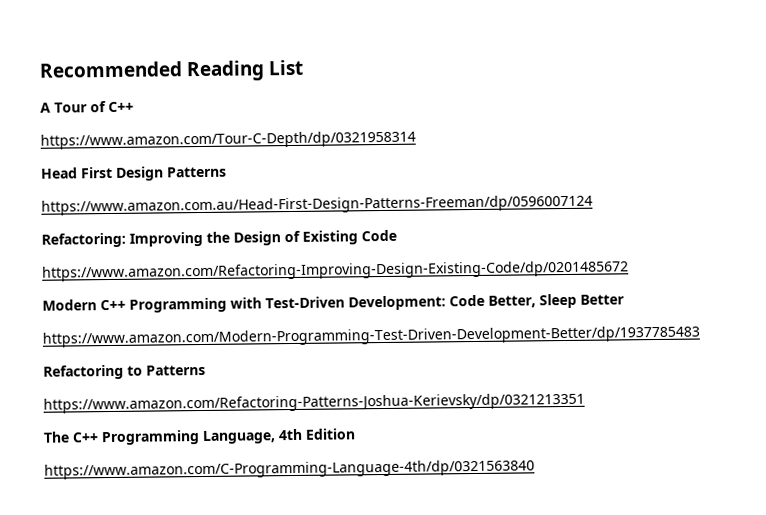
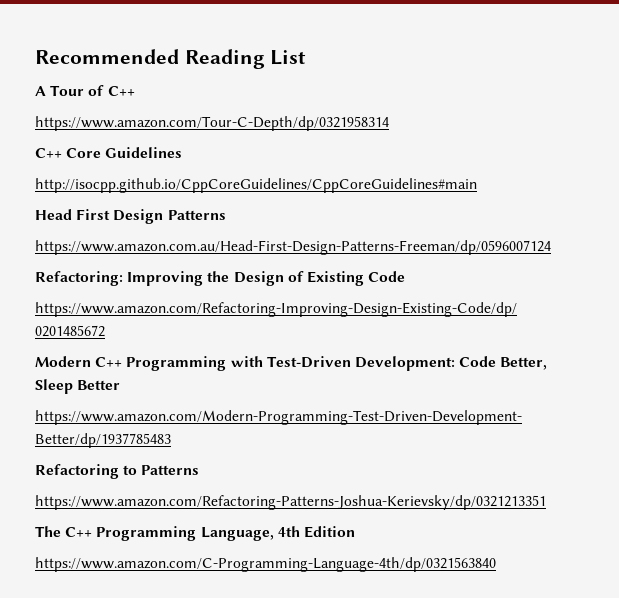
+ C++ Core Guidelines
+ http://isocpp.github.io/CppCoreGuidelines/CppCoreGuidelines#main

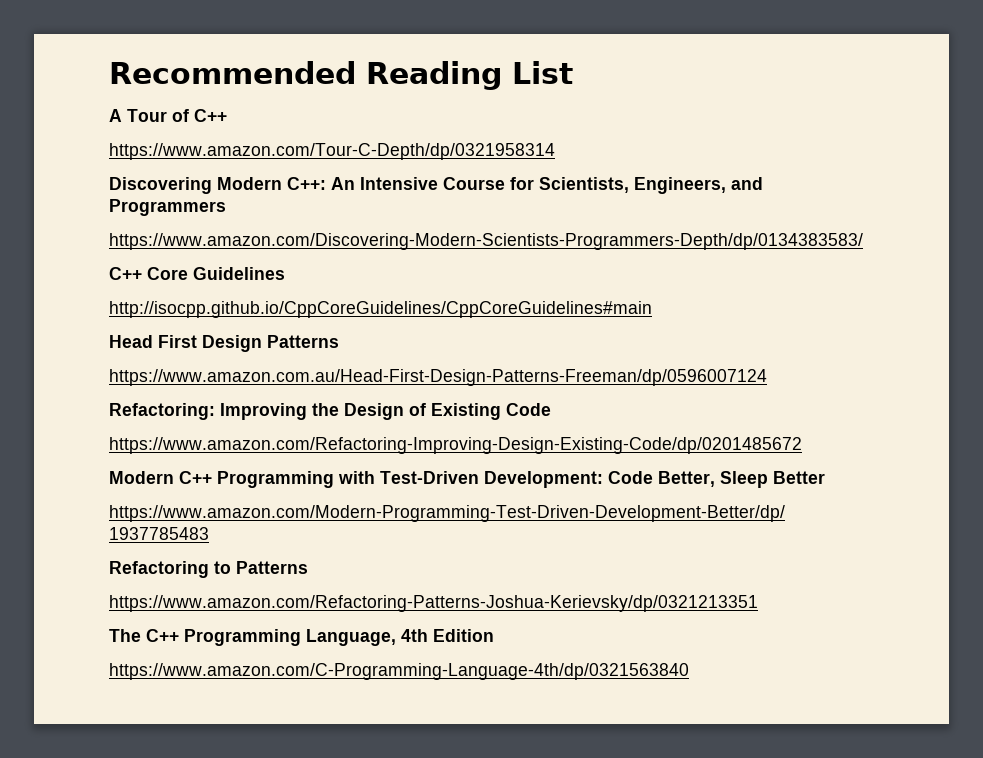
+ Discovering Modern C++: An Intensive Course for Scientists, Engineers, and Programmers
+ https://www.amazon.com/Discovering-Modern-Scientists-Programmers-Depth/dp/0134383583/

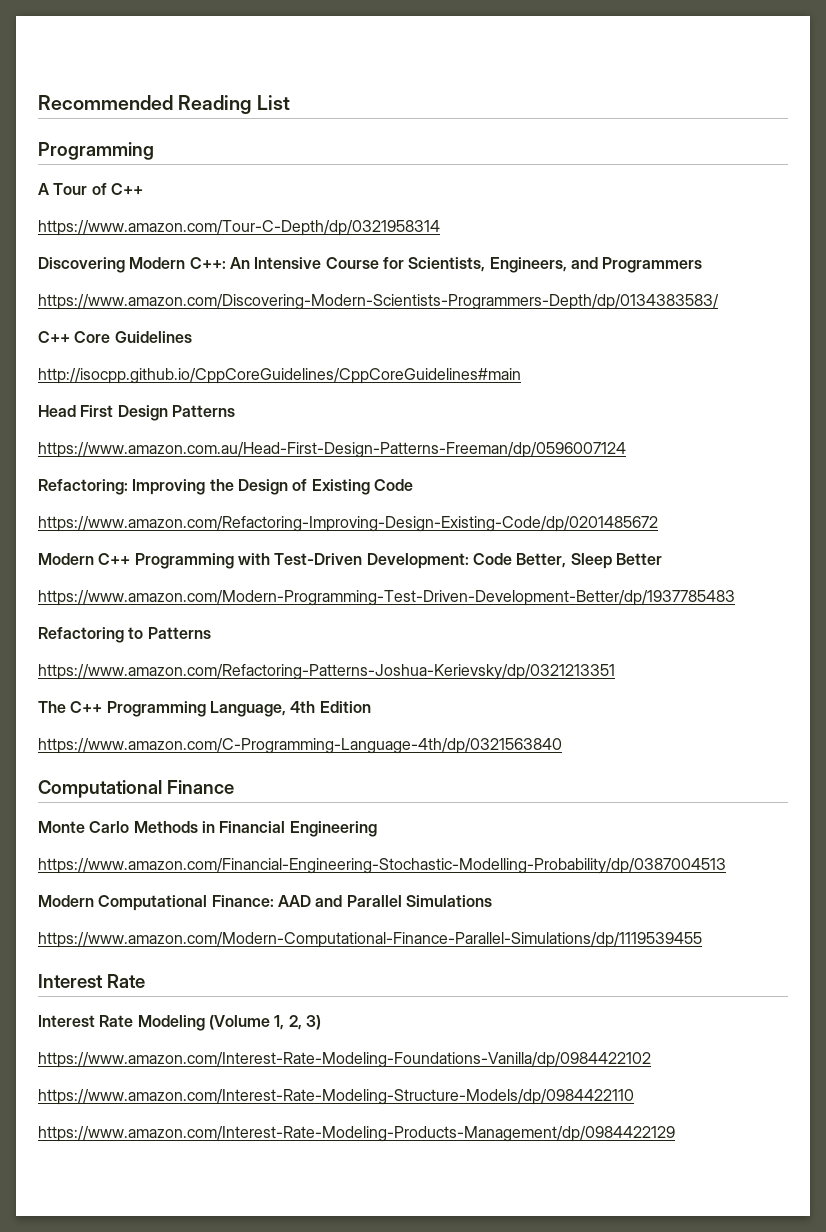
  Recommended Reading List
+ Programming
+ Computational Finance
+ Monte Carlo Methods in Financial Engineering
+ https://www.amazon.com/Financial-Engineering-Stochastic-Modelling-Probability/dp/0387004513
+ Modern Computational Finance: AAD and Parallel Simulations
+ https://www.amazon.com/Modern-Computational-Finance-Parallel-Simulations/dp/1119539455
+ Interest Rate
+ Interest Rate Modeling (Volume 1, 2, 3)
+ https://www.amazon.com/Interest-Rate-Modeling-Foundations-Vanilla/dp/0984422102
+ https://www.amazon.com/Interest-Rate-Modeling-Structure-Models/dp/0984422110
+ https://www.amazon.com/Interest-Rate-Modeling-Products-Management/dp/0984422129

